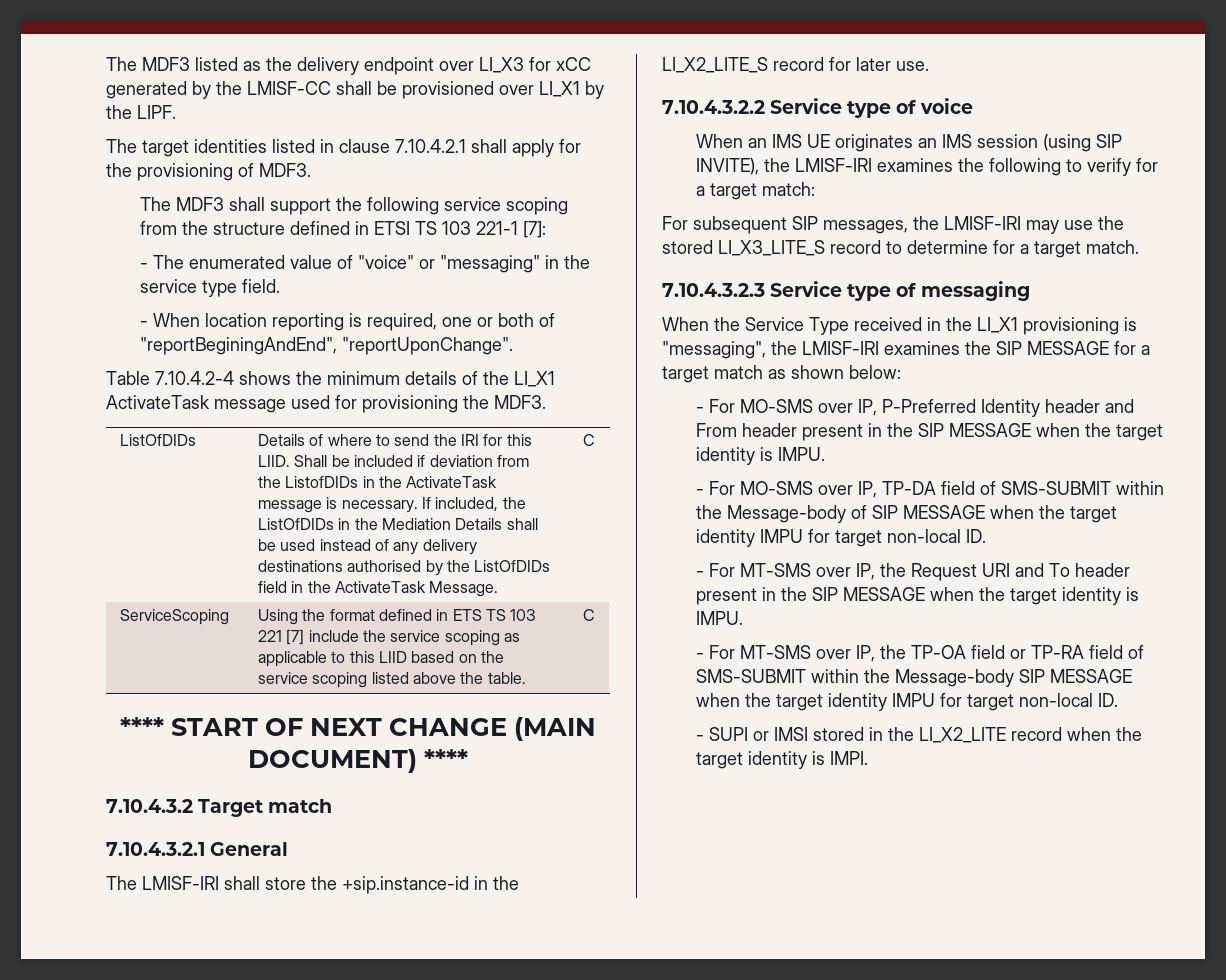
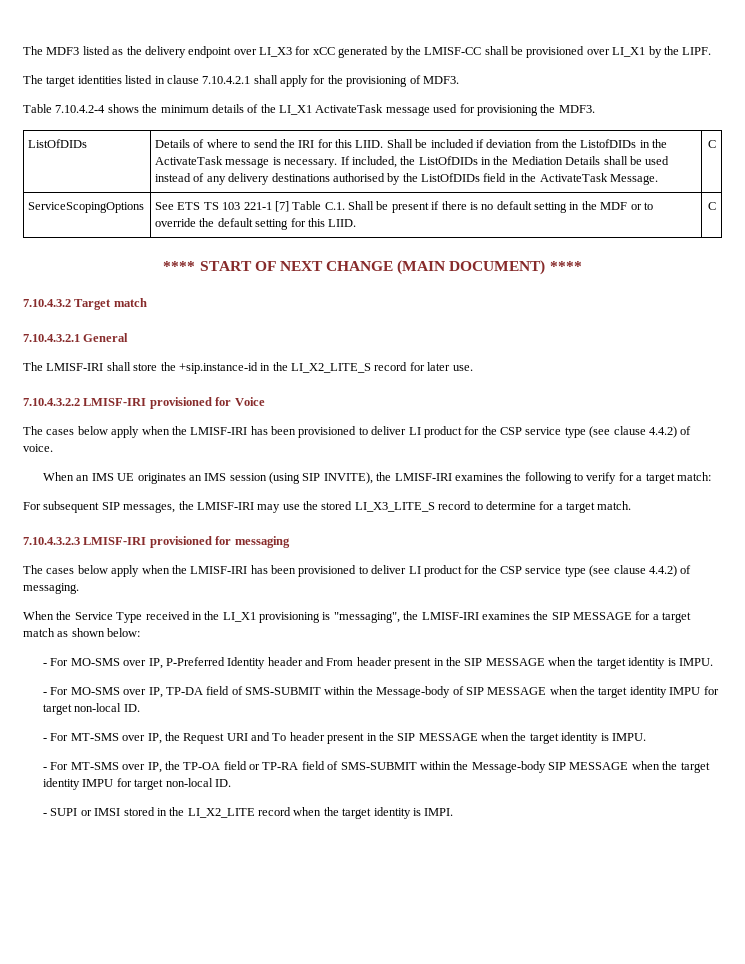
- The MDF3 shall support the following service scoping from the structure defined in ETSI TS 103 221-1 [7]:
- - The enumerated value of "voice" or "messaging" in the service type field.
- - When location reporting is required, one or both of "reportBeginingAndEnd", "reportUponChange".
- ServiceScoping | Using the format defined in ETS TS 103 221 [7] include the service scoping as applicable to this LIID based on the service scoping listed above the table. | C
+ ServiceScopingOptions | See ETS TS 103 221-1 [7] Table C.1. Shall be present if there is no default setting in the MDF or to override the default setting for this LIID. | C
- 7.10.4.3.2.2 Service type of voice
+ 7.10.4.3.2.2 LMISF-IRI provisioned for Voice
+ The cases below apply when the LMISF-IRI has been provisioned to deliver LI product for the CSP service type (see clause 4.4.2) of voice.
- 7.10.4.3.2.3 Service type of messaging
+ 7.10.4.3.2.3 LMISF-IRI provisioned for messaging
+ The cases below apply when the LMISF-IRI has been provisioned to deliver LI product for the CSP service type (see clause 4.4.2) of messaging.

